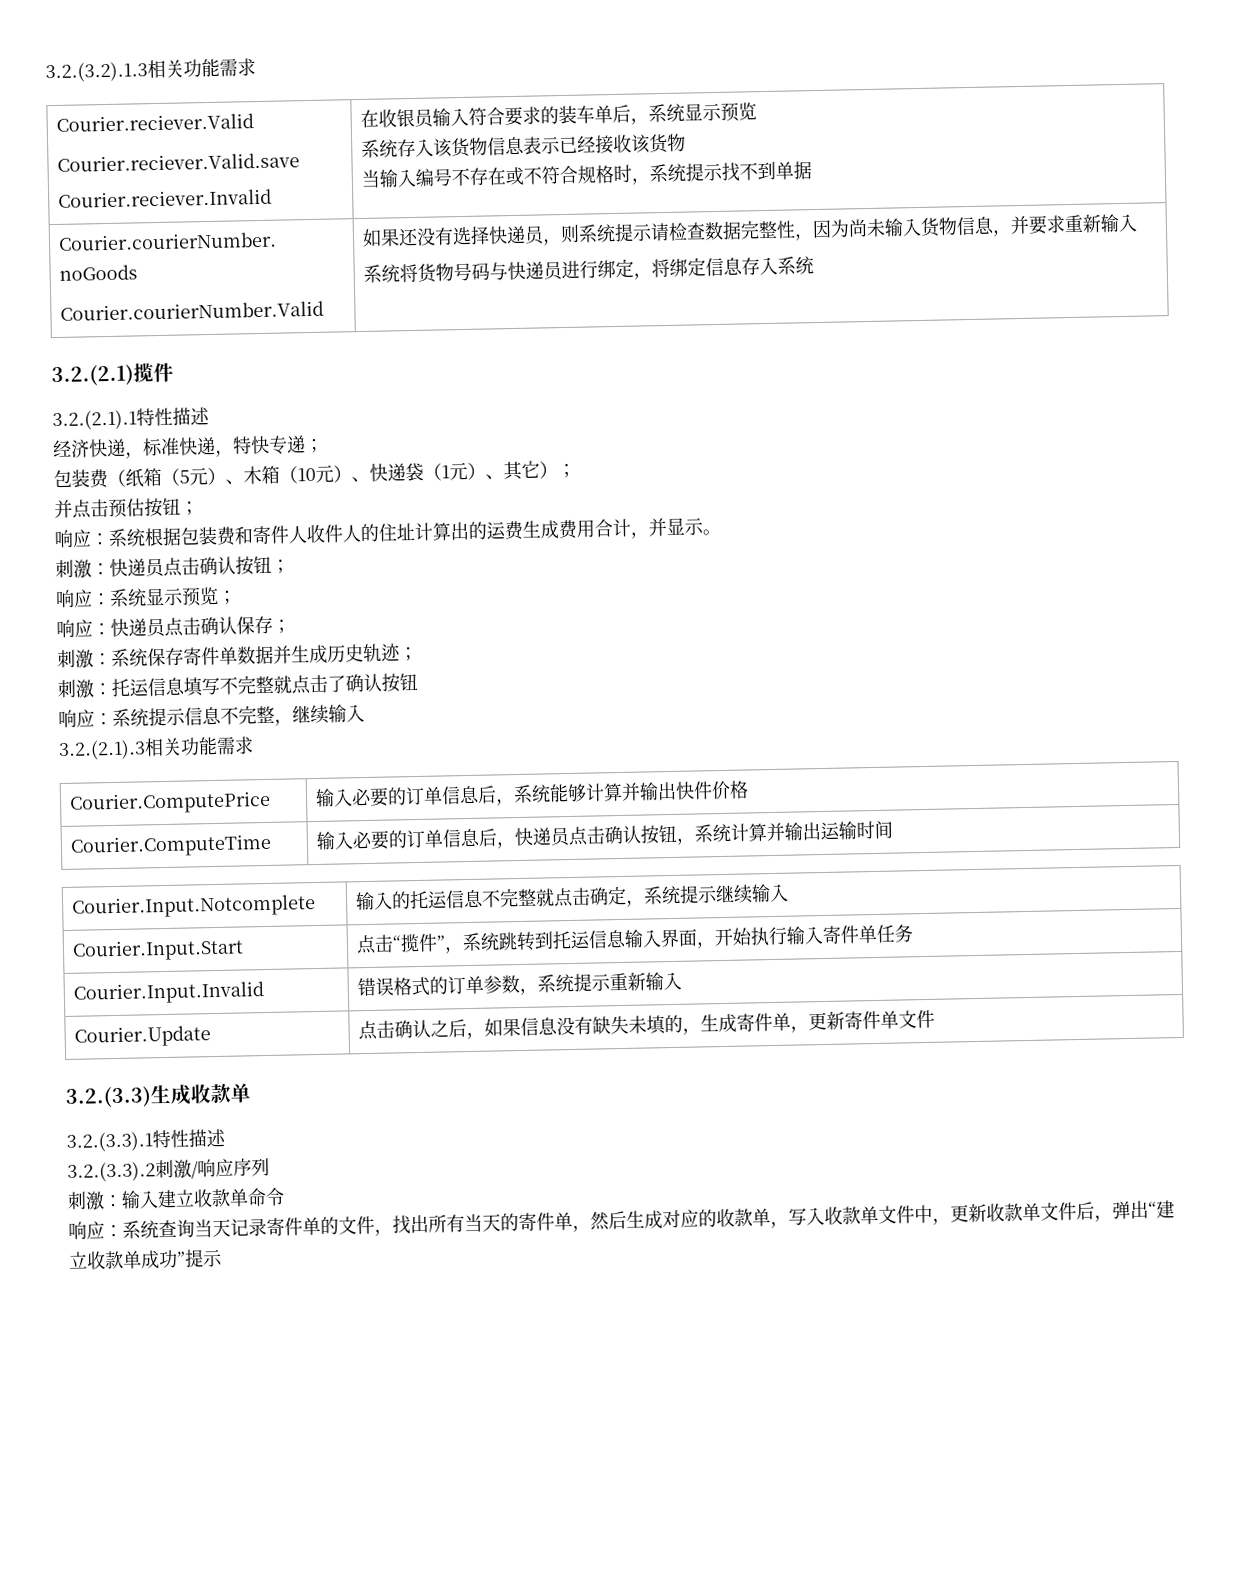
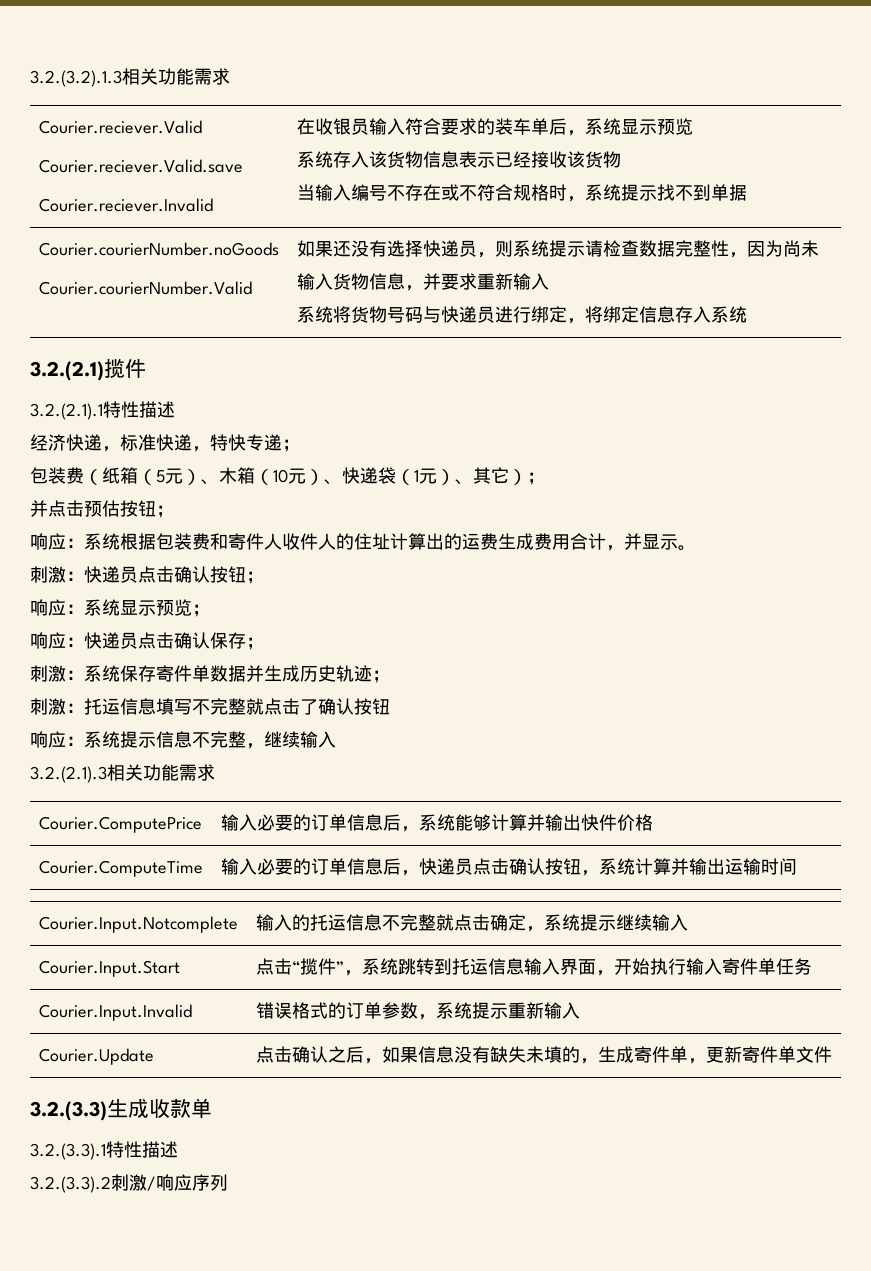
- 刺激：输入建立收款单命令
- 响应：系统查询当天记录寄件单的文件，找出所有当天的寄件单，然后生成对应的收款单，写入收款单文件中，更新收款单文件后，弹出“建立收款单成功”提示

